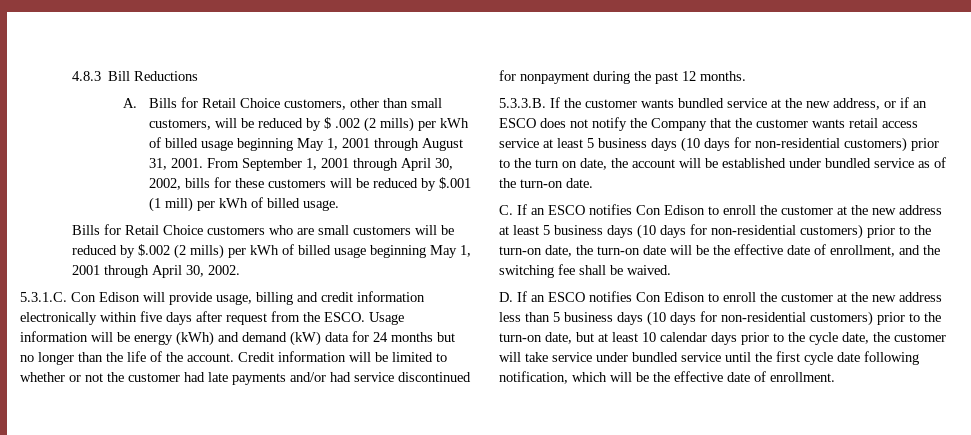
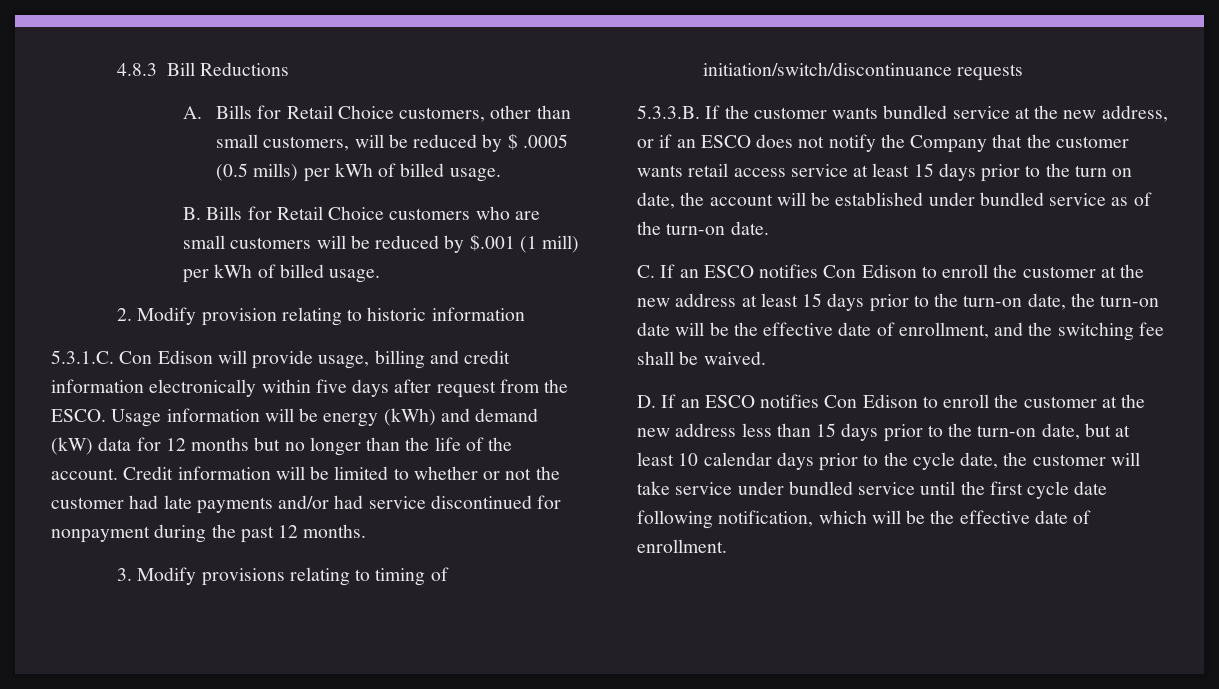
- A. Bills for Retail Choice customers, other than small customers, will be reduced by $ .002 (2 mills) per kWh of billed usage beginning May 1, 2001 through August 31, 2001. From September 1, 2001 through April 30, 2002, bills for these customers will be reduced by $.001 (1 mill) per kWh of billed usage.
+ A. Bills for Retail Choice customers, other than small customers, will be reduced by $ .0005 (0.5 mills) per kWh of billed usage.
+ B. Bills for Retail Choice customers who are small customers will be reduced by $.001 (1 mill) per kWh of billed usage.
- Bills for Retail Choice customers who are small customers will be reduced by $.002 (2 mills) per kWh of billed usage beginning May 1, 2001 through April 30, 2002.
+ 2. Modify provision relating to historic information
- Usage information will be energy (kWh) and demand (kW) data for 24 months but no longer than the life of the account.
+ Usage information will be energy (kWh) and demand (kW) data for 12 months but no longer than the life of the account.
+ 3. Modify provisions relating to timing of initiation/switch/discontinuance requests
- 5.3.3.B. If the customer wants bundled service at the new address, or if an ESCO does not notify the Company that the customer wants retail access service at least 5 business days (10 days for non-residential customers) prior to the turn on date, the account will be established under bundled service as of the turn-on date.
+ 5.3.3.B. If the customer wants bundled service at the new address, or if an ESCO does not notify the Company that the customer wants retail access service at least 15 days prior to the turn on date, the account will be established under bundled service as of the turn-on date.
- C. If an ESCO notifies Con Edison to enroll the customer at the new address at least 5 business days (10 days for non-residential customers) prior to the turn-on date, the turn-on date will be the effective date of enrollment, and the switching fee shall be waived.
+ C. If an ESCO notifies Con Edison to enroll the customer at the new address at least 15 days prior to the turn-on date, the turn-on date will be the effective date of enrollment, and the switching fee shall be waived.
- D. If an ESCO notifies Con Edison to enroll the customer at the new address less than 5 business days (10 days for non-residential customers) prior to the turn-on date, but at least 10 calendar days prior to the cycle date, the customer will take service under bundled service until the first cycle date following notification, which will be the effective date of enrollment.
+ D. If an ESCO notifies Con Edison to enroll the customer at the new address less than 15 days prior to the turn-on date, but at least 10 calendar days prior to the cycle date, the customer will take service under bundled service until the first cycle date following notification, which will be the effective date of enrollment.

